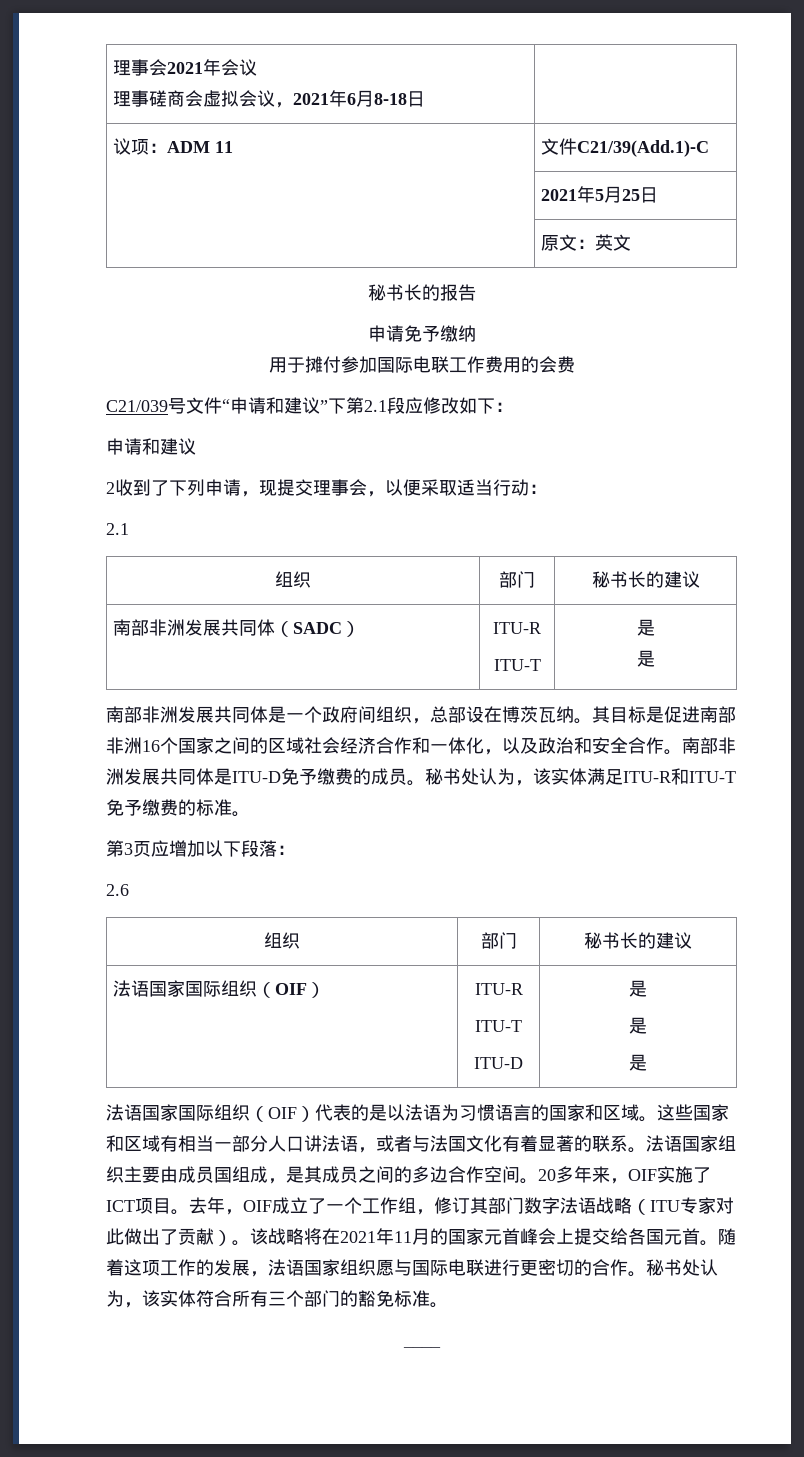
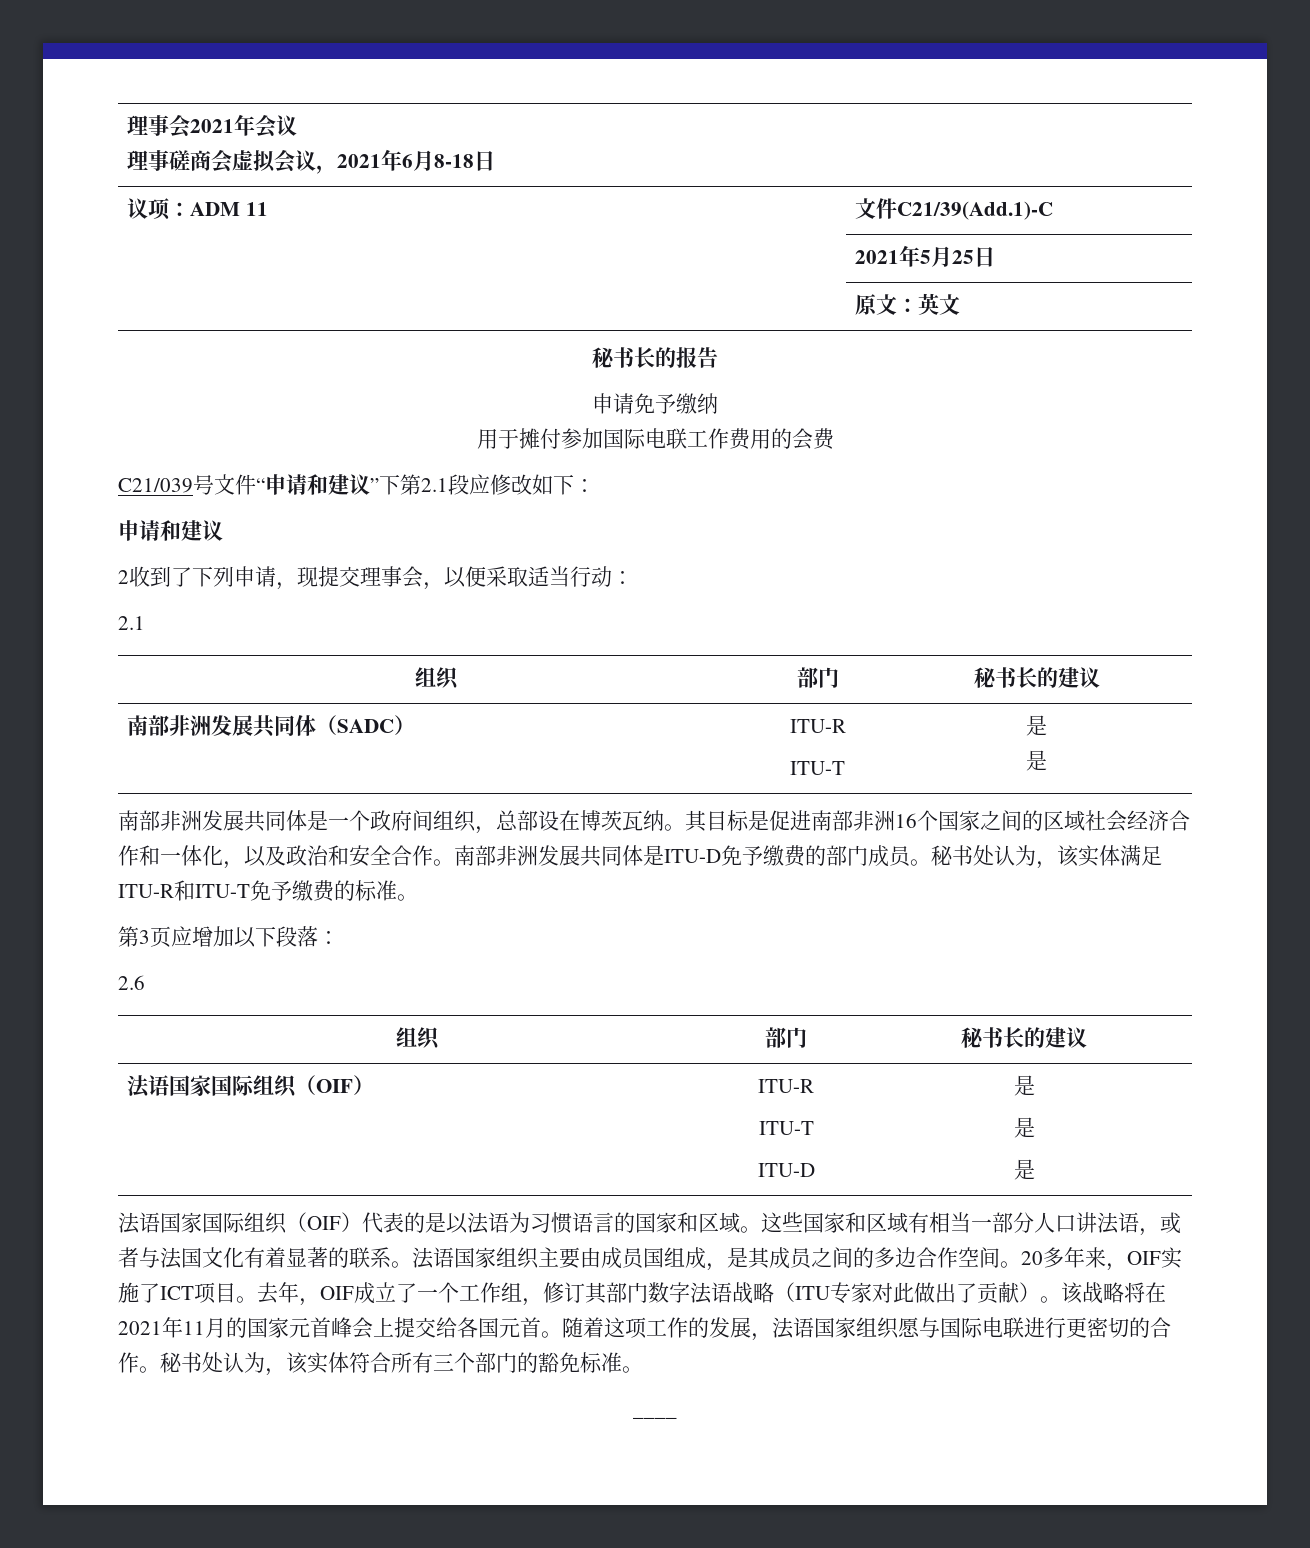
- 南部非洲发展共同体是ITU-D免予缴费的成员。
+ 南部非洲发展共同体是ITU-D免予缴费的部门成员。

